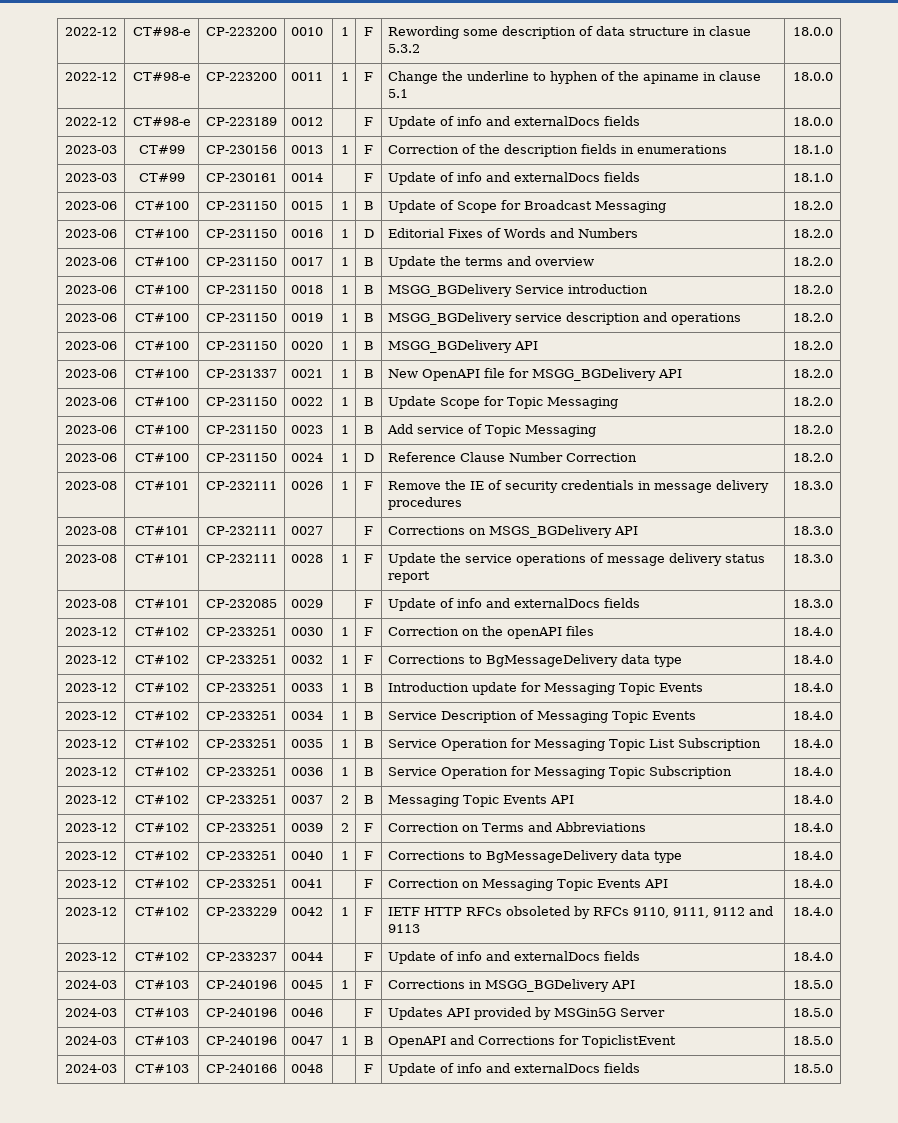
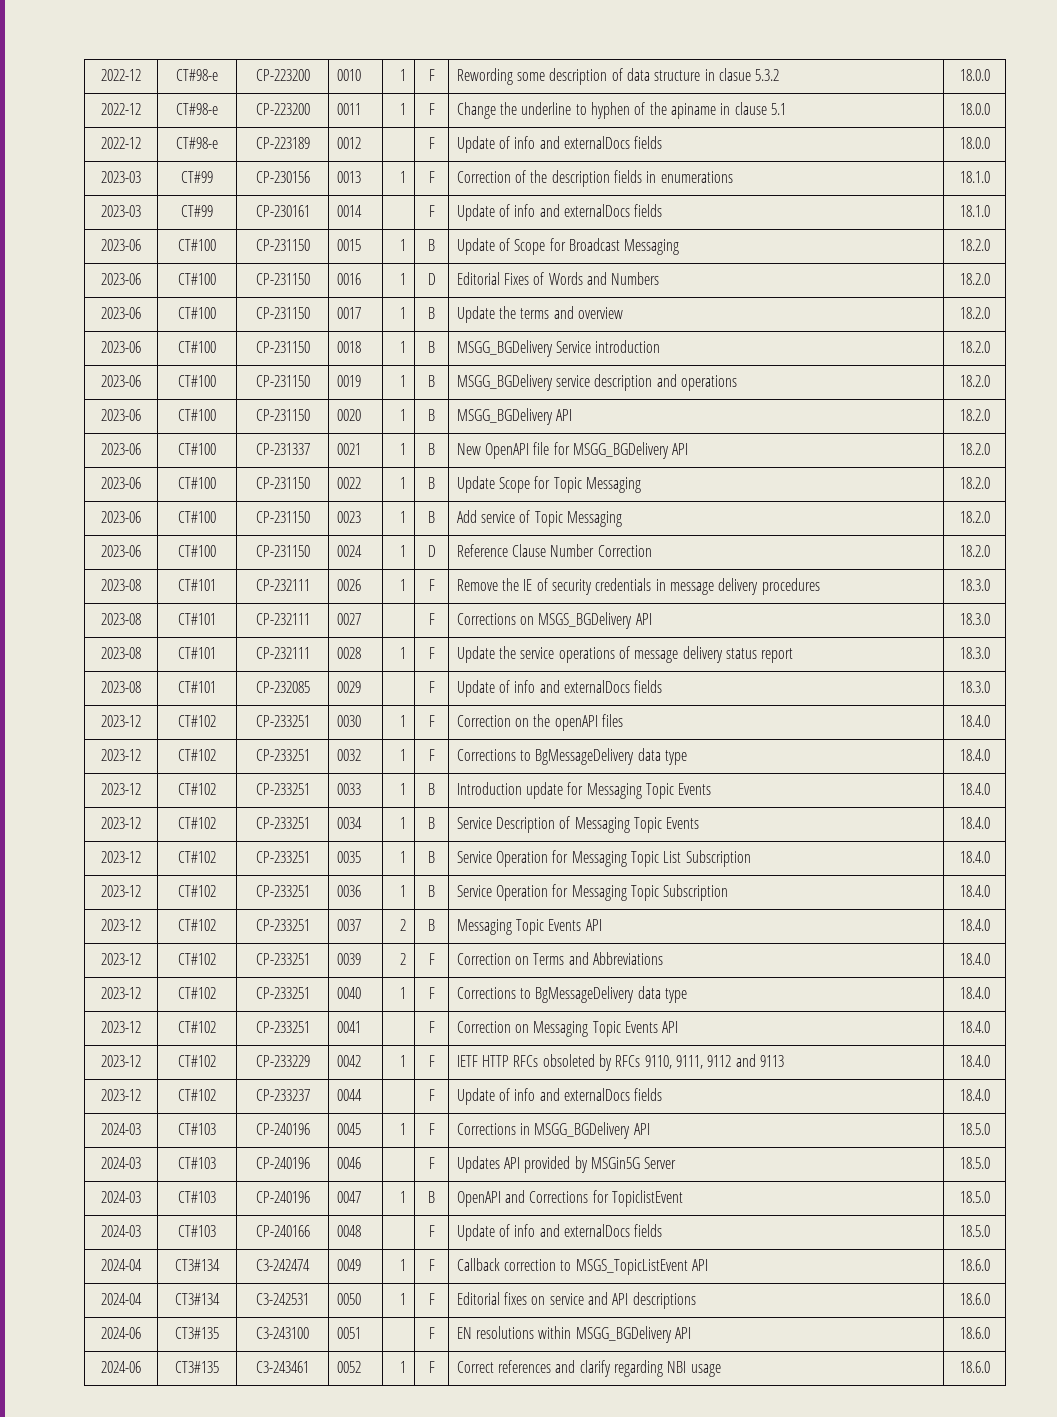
+ 2024-04 | CT3#134 | C3-242474 | 0049 | 1 | F | Callback correction to MSGS_TopicListEvent API | 18.6.0
+ 2024-04 | CT3#134 | C3-242531 | 0050 | 1 | F | Editorial fixes on service and API descriptions | 18.6.0
+ 2024-06 | CT3#135 | C3-243100 | 0051 | | F | EN resolutions within MSGG_BGDelivery API | 18.6.0
+ 2024-06 | CT3#135 | C3-243461 | 0052 | 1 | F | Correct references and clarify regarding NBI usage | 18.6.0

